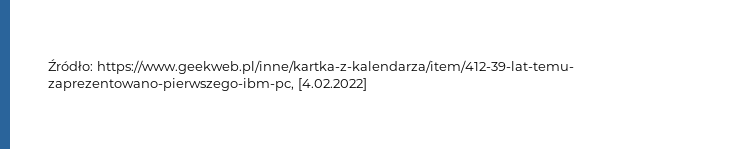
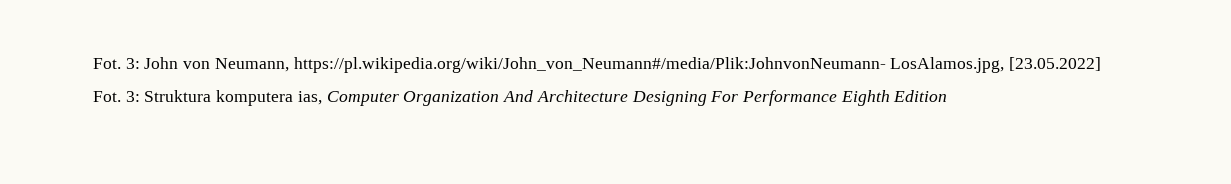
- Źródło: https://www.geekweb.pl/inne/kartka-z-kalendarza/item/412-39-lat-temu- zaprezentowano-pierwszego-ibm-pc, [4.02.2022]
+ Fot. 3: John von Neumann, https://pl.wikipedia.org/wiki/John_von_Neumann#/media/Plik:JohnvonNeumann- LosAlamos.jpg, [23.05.2022]
+ Fot. 3: Struktura komputera ias, Computer Organization And Architecture Designing For Performance Eighth Edition

